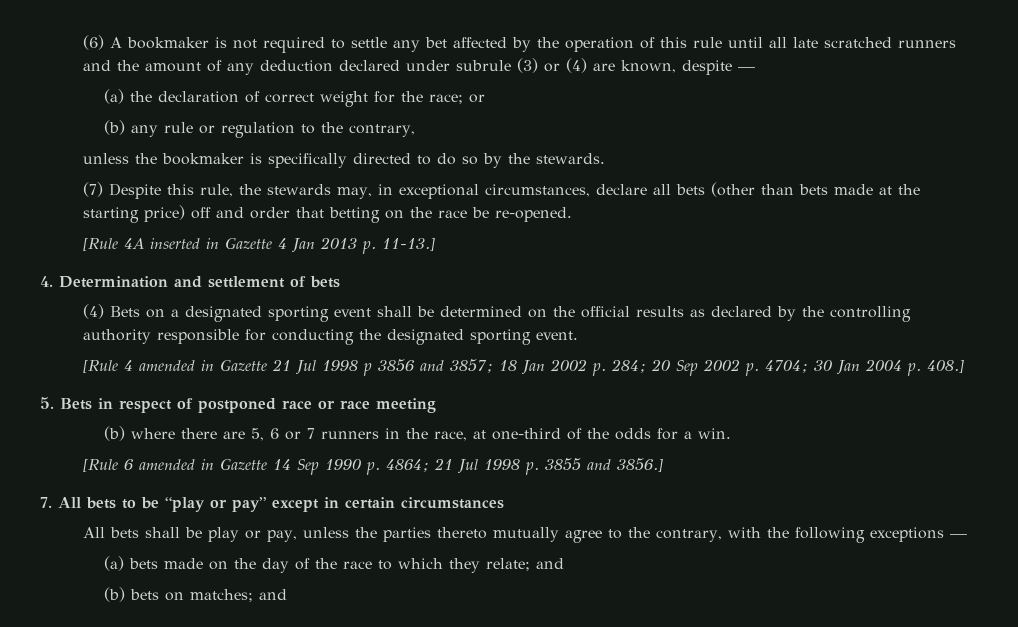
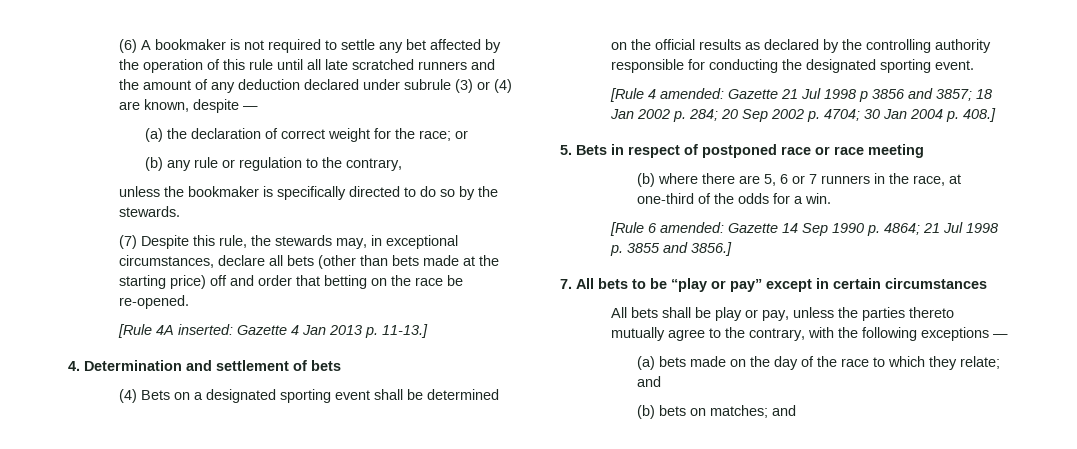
- [Rule 4A inserted in Gazette 4 Jan 2013 p. 11-13.]
+ [Rule 4A inserted: Gazette 4 Jan 2013 p. 11-13.]
- [Rule 4 amended in Gazette 21 Jul 1998 p 3856 and 3857; 18 Jan 2002 p. 284; 20 Sep 2002 p. 4704; 30 Jan 2004 p. 408.]
+ [Rule 4 amended: Gazette 21 Jul 1998 p 3856 and 3857; 18 Jan 2002 p. 284; 20 Sep 2002 p. 4704; 30 Jan 2004 p. 408.]
- [Rule 6 amended in Gazette 14 Sep 1990 p. 4864; 21 Jul 1998 p. 3855 and 3856.]
+ [Rule 6 amended: Gazette 14 Sep 1990 p. 4864; 21 Jul 1998 p. 3855 and 3856.]

